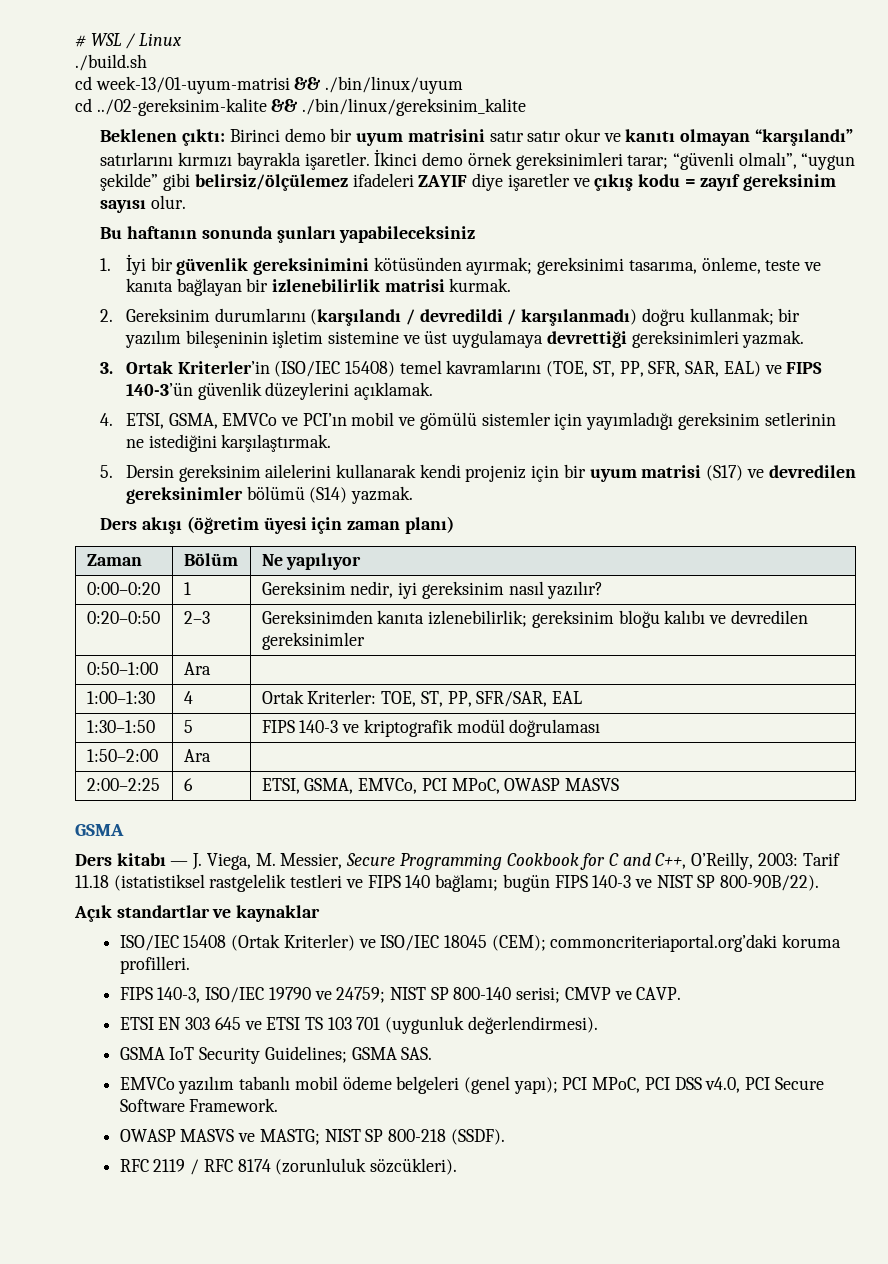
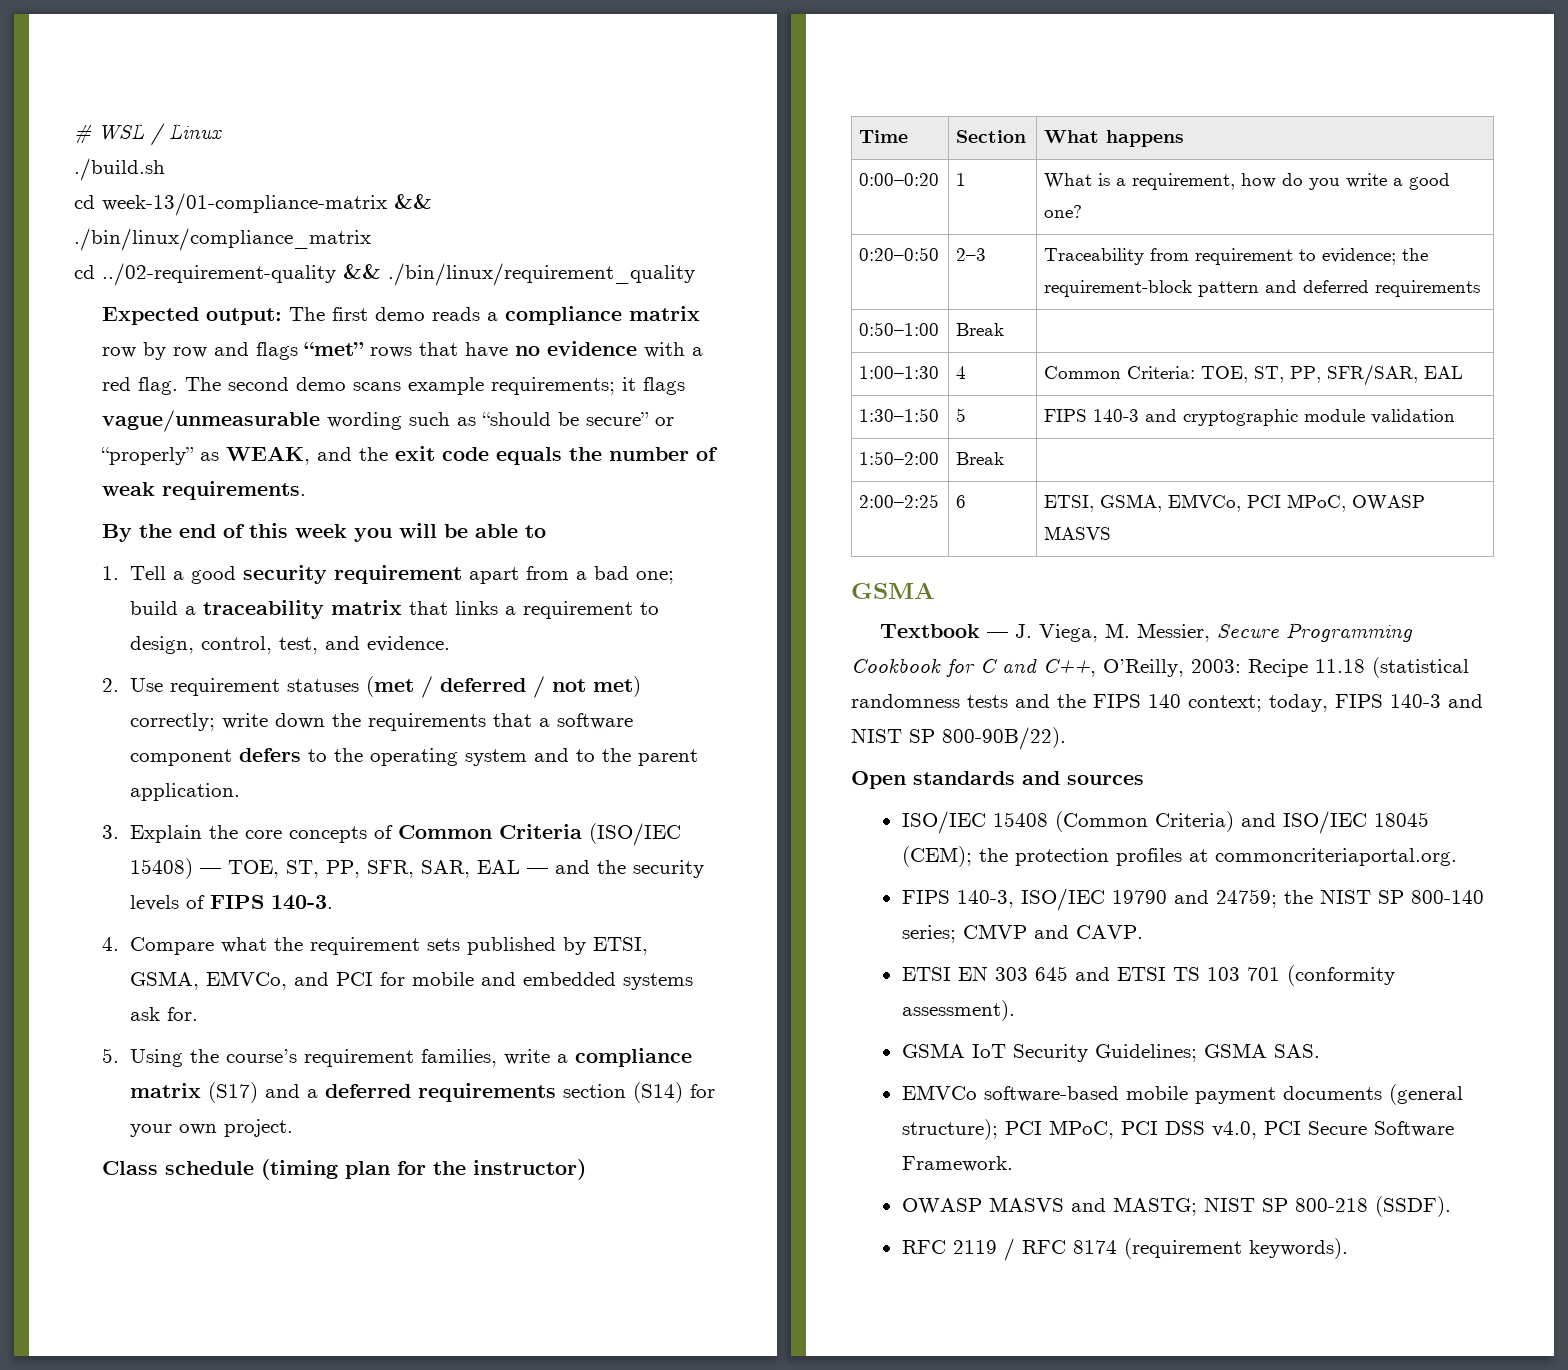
- cd week-13/01-uyum-matrisi && ./bin/linux/uyum
- cd ../02-gereksinim-kalite && ./bin/linux/gereksinim_kalite
- Beklenen çıktı: Birinci demo bir uyum matrisini satır satır okur ve kanıtı olmayan “karşılandı” satırlarını kırmızı bayrakla işaretler. İkinci demo örnek gereksinimleri tarar; “güvenli olmalı”, “uygun şekilde” gibi belirsiz/ölçülemez ifadeleri ZAYIF diye işaretler ve çıkış kodu = zayıf gereksinim sayısı olur.
- Bu haftanın sonunda şunları yapabileceksiniz
- 1. İyi bir güvenlik gereksinimini kötüsünden ayırmak; gereksinimi tasarıma, önleme, teste ve kanıta bağlayan bir izlenebilirlik matrisi kurmak.
- 2. Gereksinim durumlarını (karşılandı / devredildi / karşılanmadı) doğru kullanmak; bir yazılım bileşeninin işletim sistemine ve üst uygulamaya devrettiği gereksinimleri yazmak.
- 3. Ortak Kriterler’in (ISO/IEC 15408) temel kavramlarını (TOE, ST, PP, SFR, SAR, EAL) ve FIPS 140-3’ün güvenlik düzeylerini açıklamak.
- 4. ETSI, GSMA, EMVCo ve PCI’ın mobil ve gömülü sistemler için yayımladığı gereksinim setlerinin ne istediğini karşılaştırmak.
- 5. Dersin gereksinim ailelerini kullanarak kendi projeniz için bir uyum matrisi (S17) ve devredilen gereksinimler bölümü (S14) yazmak.
- Ders akışı (öğretim üyesi için zaman planı)
- Zaman | Bölüm | Ne yapılıyor
- 0:00–0:20 | 1 | Gereksinim nedir, iyi gereksinim nasıl yazılır?
- 0:20–0:50 | 2–3 | Gereksinimden kanıta izlenebilirlik; gereksinim bloğu kalıbı ve devredilen gereksinimler
+ cd week-13/01-compliance-matrix && ./bin/linux/compliance_matrix
+ cd ../02-requirement-quality && ./bin/linux/requirement_quality
+ Expected output: The first demo reads a compliance matrix row by row and flags “met” rows that have no evidence with a red flag. The second demo scans example requirements; it flags vague/unmeasurable wording such as “should be secure” or “properly” as WEAK, and the exit code equals the number of weak requirements.
+ By the end of this week you will be able to
+ 1. Tell a good security requirement apart from a bad one; build a traceability matrix that links a requirement to design, control, test, and evidence.
+ 2. Use requirement statuses (met / deferred / not met) correctly; write down the requirements that a software component defers to the operating system and to the parent application.
+ 3. Explain the core concepts of Common Criteria (ISO/IEC 15408) — TOE, ST, PP, SFR, SAR, EAL — and the security levels of FIPS 140-3.
+ 4. Compare what the requirement sets published by ETSI, GSMA, EMVCo, and PCI for mobile and embedded systems ask for.
+ 5. Using the course’s requirement families, write a compliance matrix (S17) and a deferred requirements section (S14) for your own project.
+ Class schedule (timing plan for the instructor)
+ Time | Section | What happens
+ 0:00–0:20 | 1 | What is a requirement, how do you write a good one?
+ 0:20–0:50 | 2–3 | Traceability from requirement to evidence; the requirement-block pattern and deferred requirements
- 0:50–1:00 | Ara |
+ 0:50–1:00 | Break |
- 1:00–1:30 | 4 | Ortak Kriterler: TOE, ST, PP, SFR/SAR, EAL
+ 1:00–1:30 | 4 | Common Criteria: TOE, ST, PP, SFR/SAR, EAL
- 1:30–1:50 | 5 | FIPS 140-3 ve kriptografik modül doğrulaması
+ 1:30–1:50 | 5 | FIPS 140-3 and cryptographic module validation
- 1:50–2:00 | Ara |
+ 1:50–2:00 | Break |
- Ders kitabı — J. Viega, M. Messier, Secure Programming Cookbook for C and C++, O’Reilly, 2003: Tarif 11.18 (istatistiksel rastgelelik testleri ve FIPS 140 bağlamı; bugün FIPS 140-3 ve NIST SP 800-90B/22).
+ Textbook — J. Viega, M. Messier, Secure Programming Cookbook for C and C++, O’Reilly, 2003: Recipe 11.18 (statistical randomness tests and the FIPS 140 context; today, FIPS 140-3 and NIST SP 800-90B/22).
- Açık standartlar ve kaynaklar
- ISO/IEC 15408 (Ortak Kriterler) ve ISO/IEC 18045 (CEM); commoncriteriaportal.org’daki koruma profilleri.
- FIPS 140-3, ISO/IEC 19790 ve 24759; NIST SP 800-140 serisi; CMVP ve CAVP.
+ Open standards and sources
+ ISO/IEC 15408 (Common Criteria) and ISO/IEC 18045 (CEM); the protection profiles at commoncriteriaportal.org.
+ FIPS 140-3, ISO/IEC 19790 and 24759; the NIST SP 800-140 series; CMVP and CAVP.
- ETSI EN 303 645 ve ETSI TS 103 701 (uygunluk değerlendirmesi).
+ ETSI EN 303 645 and ETSI TS 103 701 (conformity assessment).
- EMVCo yazılım tabanlı mobil ödeme belgeleri (genel yapı); PCI MPoC, PCI DSS v4.0, PCI Secure Software Framework.
+ EMVCo software-based mobile payment documents (general structure); PCI MPoC, PCI DSS v4.0, PCI Secure Software Framework.
- OWASP MASVS ve MASTG; NIST SP 800-218 (SSDF).
+ OWASP MASVS and MASTG; NIST SP 800-218 (SSDF).
- RFC 2119 / RFC 8174 (zorunluluk sözcükleri).
+ RFC 2119 / RFC 8174 (requirement keywords).

